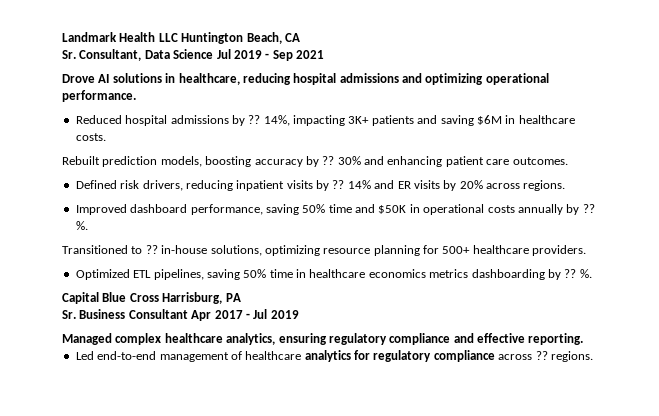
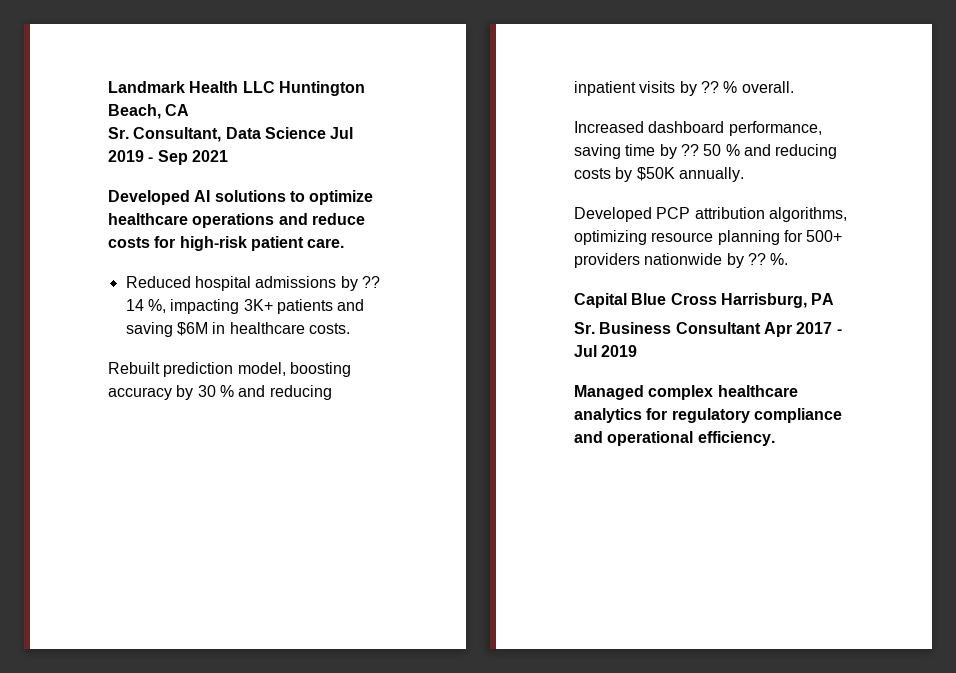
- Drove AI solutions in healthcare, reducing hospital admissions and optimizing operational performance.
+ Developed AI solutions to optimize healthcare operations and reduce costs for high-risk patient care.
- 14%, impacting 3K+ patients and saving $6M in healthcare costs.
+ 14 %, impacting 3K+ patients and saving $6M in healthcare costs.
- Rebuilt prediction models, boosting accuracy by ?? 30% and enhancing patient care outcomes.
- Defined risk drivers, reducing inpatient visits by ??
+ Rebuilt prediction model, boosting accuracy by 30 % and reducing inpatient visits by ??
- 14% and ER visits by 20% across regions.
- Improved dashboard performance, saving 50% time and $50K in operational costs annually by ?? %.
- Transitioned to ?? in-house solutions, optimizing resource planning for 500+ healthcare providers.
- Optimized ETL pipelines, saving 50% time in healthcare economics metrics dashboarding by ??
+ % overall.
+ Increased dashboard performance, saving time by ?? 50 % and reducing costs by $50K annually.
+ Developed PCP attribution algorithms, optimizing resource planning for 500+ providers nationwide by ??
- Managed complex healthcare analytics, ensuring regulatory compliance and effective reporting.
- Led end-to-end management of healthcare analytics for regulatory compliance across ?? regions.
+ Managed complex healthcare analytics for regulatory compliance and operational efficiency.

